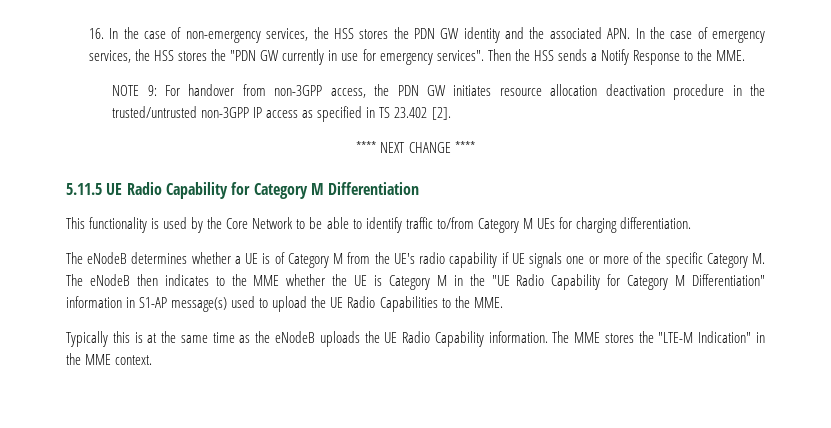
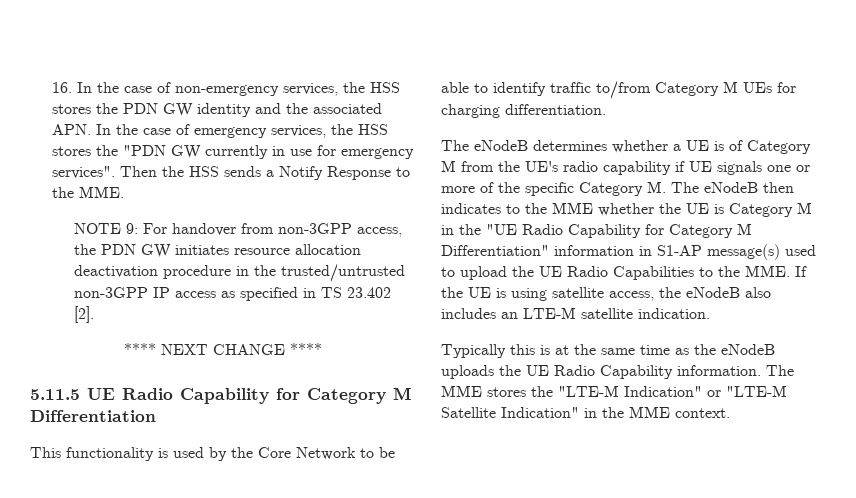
- The eNodeB determines whether a UE is of Category M from the UE's radio capability if UE signals one or more of the specific Category M. The eNodeB then indicates to the MME whether the UE is Category M in the "UE Radio Capability for Category M Differentiation" information in S1-AP message(s) used to upload the UE Radio Capabilities to the MME.
+ The eNodeB determines whether a UE is of Category M from the UE's radio capability if UE signals one or more of the specific Category M. The eNodeB then indicates to the MME whether the UE is Category M in the "UE Radio Capability for Category M Differentiation" information in S1-AP message(s) used to upload the UE Radio Capabilities to the MME. If the UE is using satellite access, the eNodeB also includes an LTE-M satellite indication.
- The MME stores the "LTE-M Indication" in the MME context.
+ The MME stores the "LTE-M Indication" or "LTE-M Satellite Indication" in the MME context.

